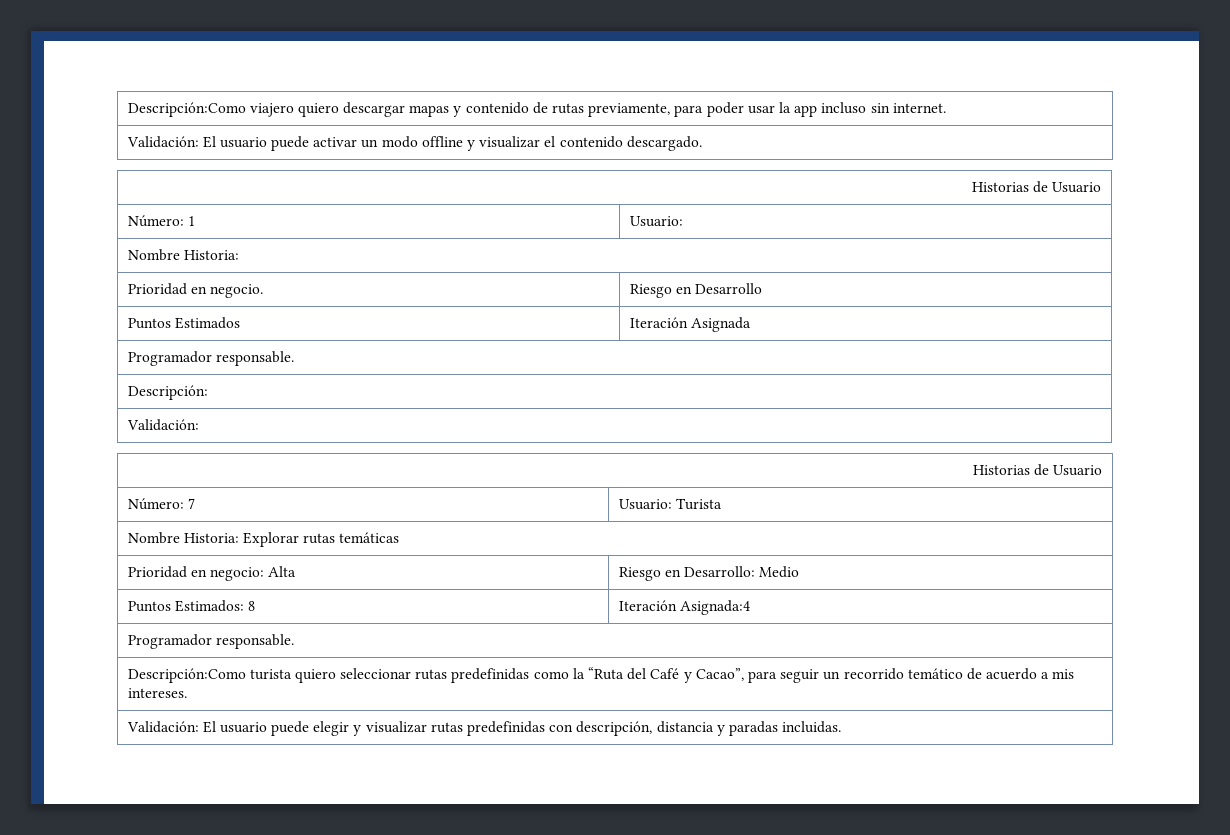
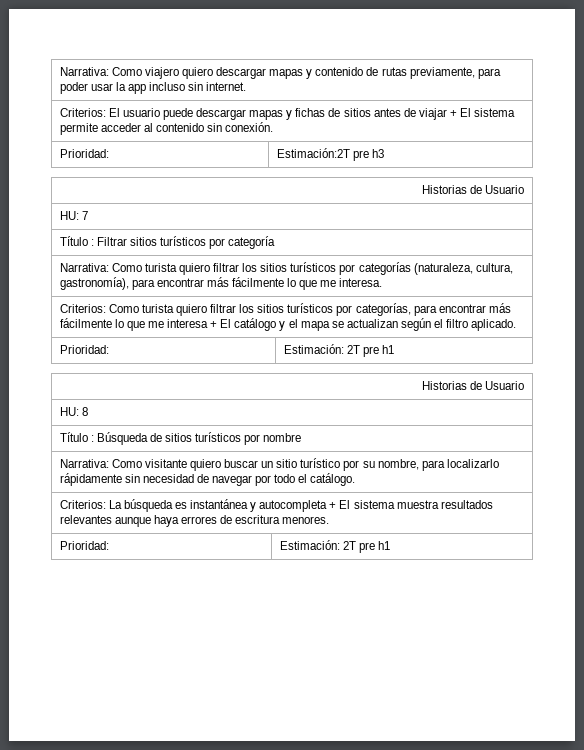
- Descripción:Como viajero quiero descargar mapas y contenido de rutas previamente, para poder usar la app incluso sin internet.
+ Narrativa: Como viajero quiero descargar mapas y contenido de rutas previamente, para poder usar la app incluso sin internet.
- Validación: El usuario puede activar un modo offline y visualizar el contenido descargado.
+ Criterios: El usuario puede descargar mapas y fichas de sitios antes de viajar + El sistema permite acceder al contenido sin conexión.
+ Prioridad: | Estimación:2T pre h3
  Historias de Usuario
- Número: 1 | Usuario:
- Nombre Historia:
- Prioridad en negocio. | Riesgo en Desarrollo
- Puntos Estimados | Iteración Asignada
- Programador responsable.
- Descripción:
- Validación:
+ HU: 7
+ Título : Filtrar sitios turísticos por categoría
+ Narrativa: Como turista quiero filtrar los sitios turísticos por categorías (naturaleza, cultura, gastronomía), para encontrar más fácilmente lo que me interesa.
+ Criterios: Como turista quiero filtrar los sitios turísticos por categorías, para encontrar más fácilmente lo que me interesa + El catálogo y el mapa se actualizan según el filtro aplicado.
+ Prioridad: | Estimación: 2T pre h1
  Historias de Usuario
- Número: 7 | Usuario: Turista
- Nombre Historia: Explorar rutas temáticas
- Prioridad en negocio: Alta | Riesgo en Desarrollo: Medio
- Puntos Estimados: 8 | Iteración Asignada:4
- Programador responsable.
- Descripción:Como turista quiero seleccionar rutas predefinidas como la “Ruta del Café y Cacao”, para seguir un recorrido temático de acuerdo a mis intereses.
- Validación: El usuario puede elegir y visualizar rutas predefinidas con descripción, distancia y paradas incluidas.
+ HU: 8
+ Título : Búsqueda de sitios turísticos por nombre
+ Narrativa: Como visitante quiero buscar un sitio turístico por su nombre, para localizarlo rápidamente sin necesidad de navegar por todo el catálogo.
+ Criterios: La búsqueda es instantánea y autocompleta + El sistema muestra resultados relevantes aunque haya errores de escritura menores.
+ Prioridad: | Estimación: 2T pre h1

